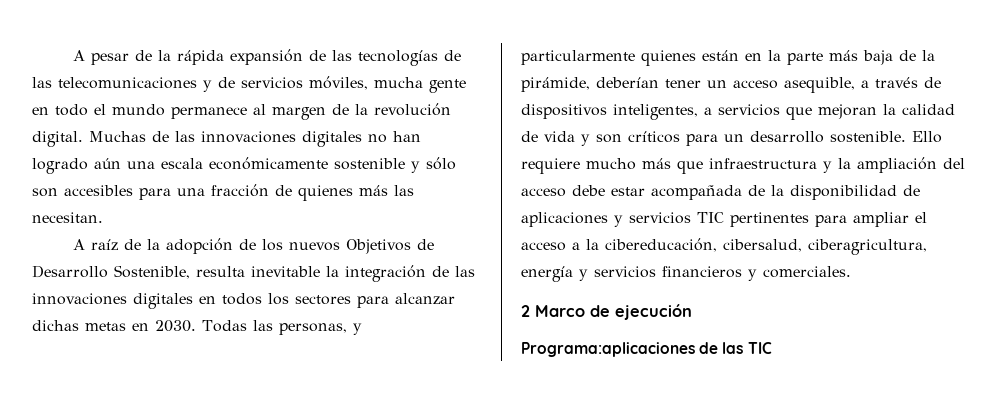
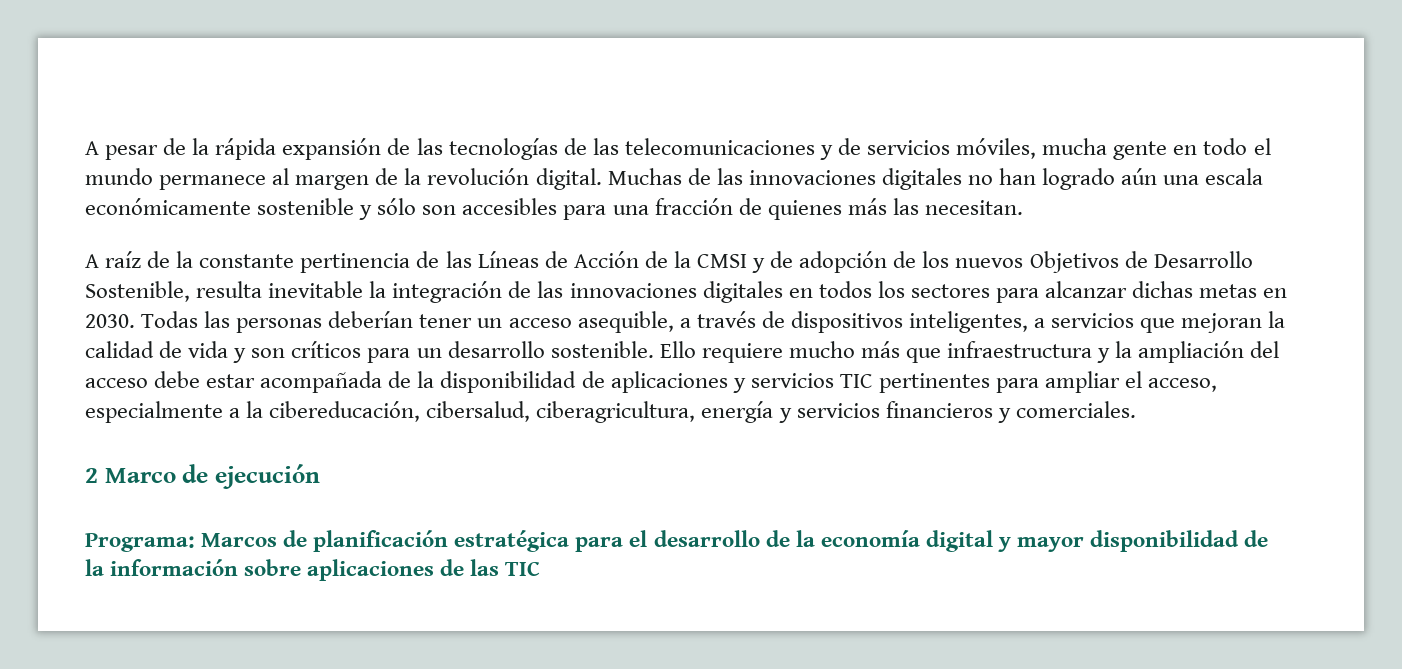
- A raíz de la adopción de los nuevos Objetivos de Desarrollo Sostenible, resulta inevitable la integración de las innovaciones digitales en todos los sectores para alcanzar dichas metas en 2030.
+ A raíz de la constante pertinencia de las Líneas de Acción de la CMSI y de adopción de los nuevos Objetivos de Desarrollo Sostenible, resulta inevitable la integración de las innovaciones digitales en todos los sectores para alcanzar dichas metas en 2030.
- Todas las personas, y particularmente quienes están en la parte más baja de la pirámide, deberían tener un acceso asequible, a través de dispositivos inteligentes, a servicios que mejoran la calidad de vida y son críticos para un desarrollo sostenible.
+ Todas las personas deberían tener un acceso asequible, a través de dispositivos inteligentes, a servicios que mejoran la calidad de vida y son críticos para un desarrollo sostenible.
- Ello requiere mucho más que infraestructura y la ampliación del acceso debe estar acompañada de la disponibilidad de aplicaciones y servicios TIC pertinentes para ampliar el acceso a la cibereducación, cibersalud, ciberagricultura, energía y servicios financieros y comerciales.
+ Ello requiere mucho más que infraestructura y la ampliación del acceso debe estar acompañada de la disponibilidad de aplicaciones y servicios TIC pertinentes para ampliar el acceso, especialmente a la cibereducación, cibersalud, ciberagricultura, energía y servicios financieros y comerciales.
- Programa:aplicaciones de las TIC
+ Programa: Marcos de planificación estratégica para el desarrollo de la economía digital y mayor disponibilidad de la información sobre aplicaciones de las TIC

